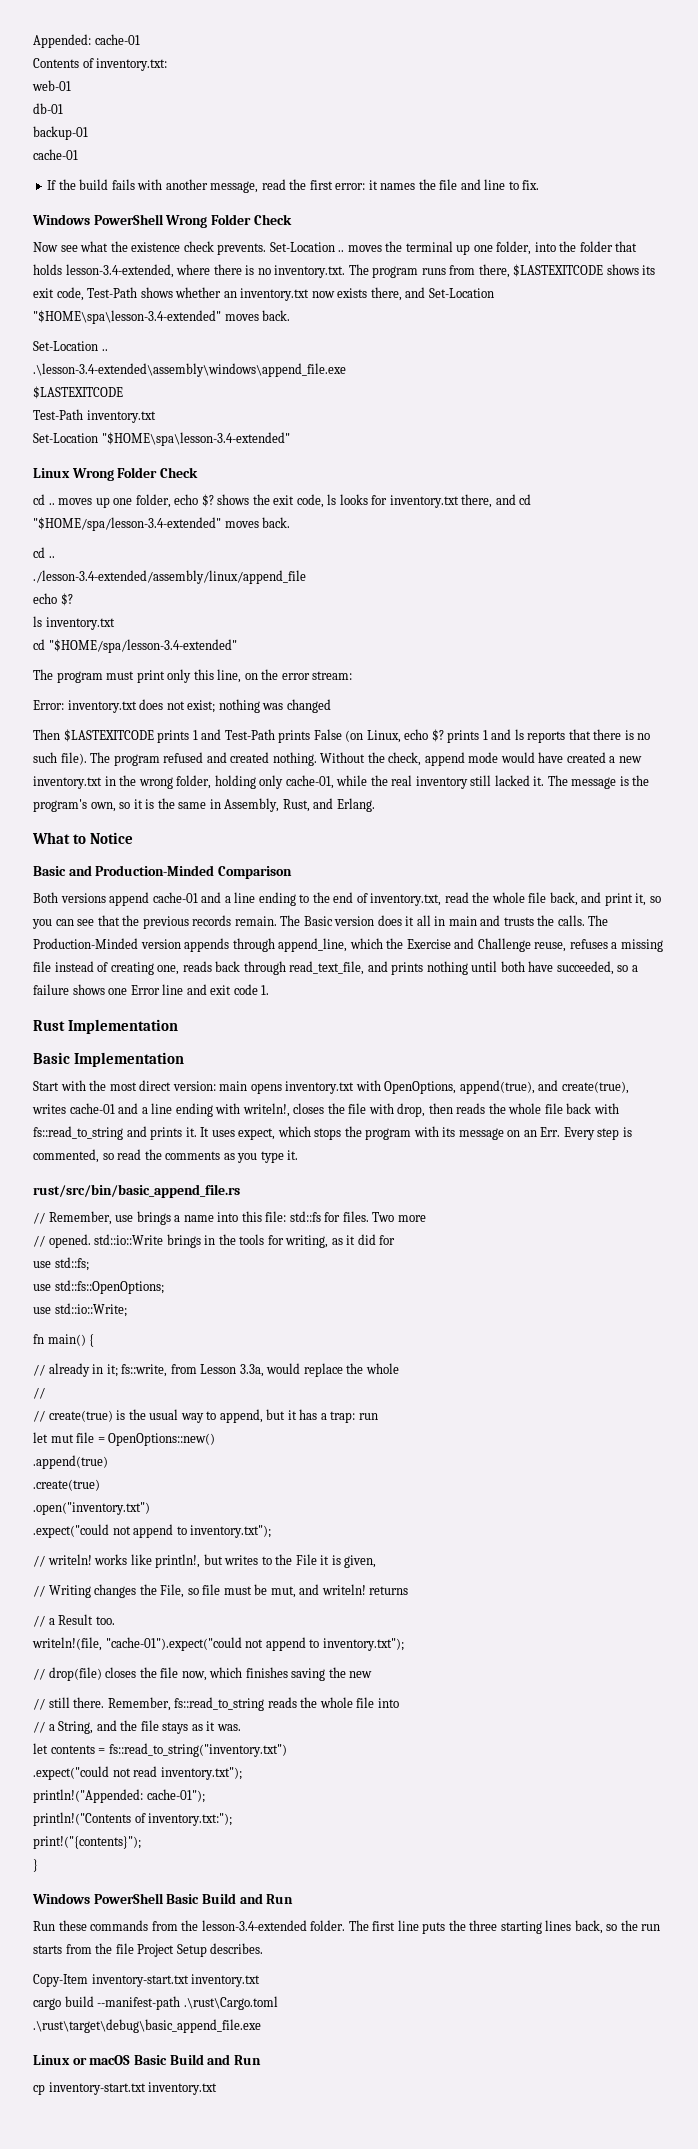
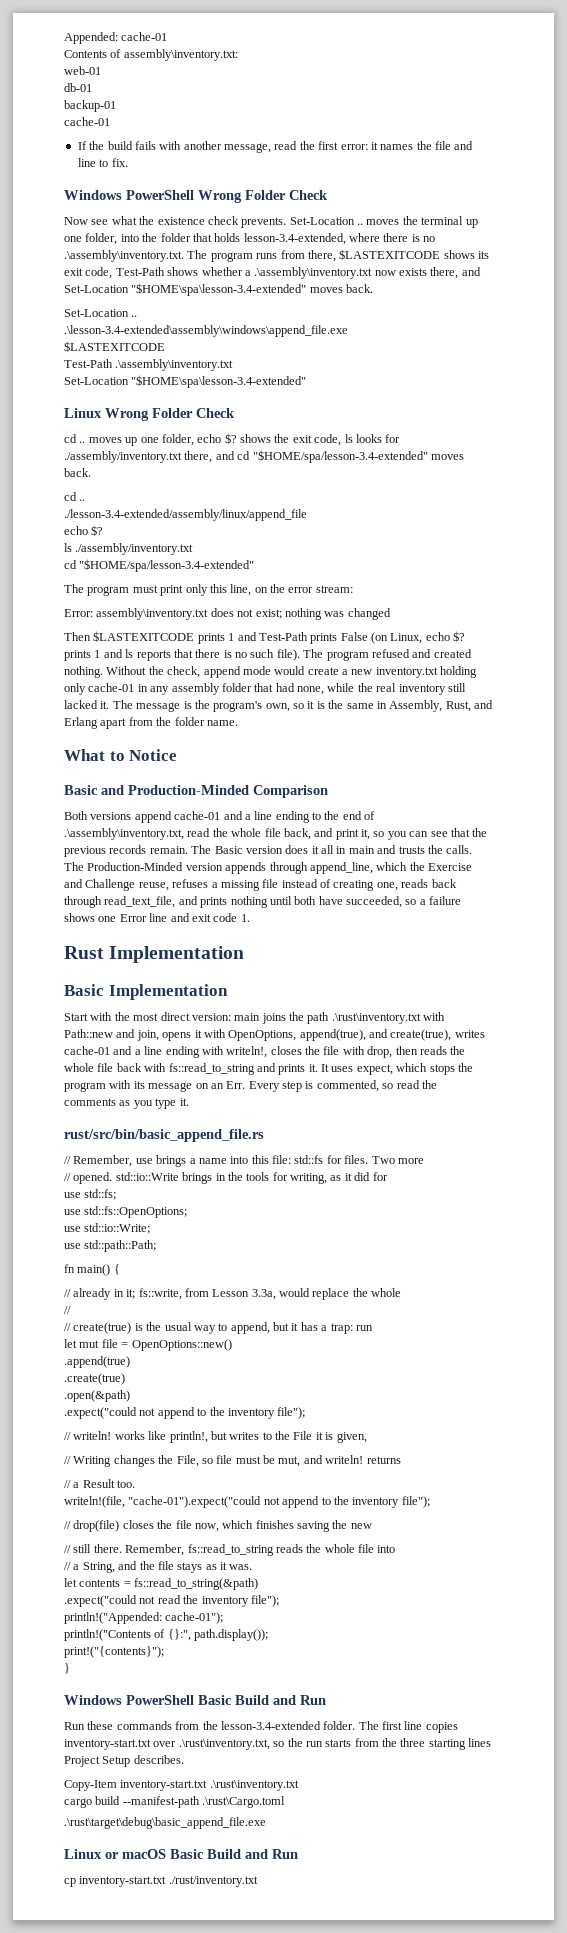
- Contents of inventory.txt:
+ Contents of assembly\inventory.txt:
- Set-Location .. moves the terminal up one folder, into the folder that holds lesson-3.4-extended, where there is no inventory.txt. The program runs from there, $LASTEXITCODE shows its exit code, Test-Path shows whether an inventory.txt now exists there, and Set-Location "$HOME\spa\lesson-3.4-extended" moves back.
+ Set-Location .. moves the terminal up one folder, into the folder that holds lesson-3.4-extended, where there is no .\assembly\inventory.txt. The program runs from there, $LASTEXITCODE shows its exit code, Test-Path shows whether a .\assembly\inventory.txt now exists there, and Set-Location "$HOME\spa\lesson-3.4-extended" moves back.
- Test-Path inventory.txt
+ Test-Path .\assembly\inventory.txt
- cd .. moves up one folder, echo $? shows the exit code, ls looks for inventory.txt there, and cd "$HOME/spa/lesson-3.4-extended" moves back.
+ cd .. moves up one folder, echo $? shows the exit code, ls looks for ./assembly/inventory.txt there, and cd "$HOME/spa/lesson-3.4-extended" moves back.
- ls inventory.txt
+ ls ./assembly/inventory.txt
- Error: inventory.txt does not exist; nothing was changed
+ Error: assembly\inventory.txt does not exist; nothing was changed
- Without the check, append mode would have created a new inventory.txt in the wrong folder, holding only cache-01, while the real inventory still lacked it.
+ Without the check, append mode would create a new inventory.txt holding only cache-01 in any assembly folder that had none, while the real inventory still lacked it.
- The message is the program's own, so it is the same in Assembly, Rust, and Erlang.
+ The message is the program's own, so it is the same in Assembly, Rust, and Erlang apart from the folder name.
- Both versions append cache-01 and a line ending to the end of inventory.txt, read the whole file back, and print it, so you can see that the previous records remain.
+ Both versions append cache-01 and a line ending to the end of .\assembly\inventory.txt, read the whole file back, and print it, so you can see that the previous records remain.
- Start with the most direct version: main opens inventory.txt with OpenOptions, append(true), and create(true), writes cache-01 and a line ending with writeln!, closes the file with drop, then reads the whole file back with fs::read_to_string and prints it.
+ Start with the most direct version: main joins the path .\rust\inventory.txt with Path::new and join, opens it with OpenOptions, append(true), and create(true), writes cache-01 and a line ending with writeln!, closes the file with drop, then reads the whole file back with fs::read_to_string and prints it.
+ use std::path::Path;
- .open("inventory.txt")
+ .open(&path)
- .expect("could not append to inventory.txt");
+ .expect("could not append to the inventory file");
- writeln!(file, "cache-01").expect("could not append to inventory.txt");
+ writeln!(file, "cache-01").expect("could not append to the inventory file");
- let contents = fs::read_to_string("inventory.txt")
+ let contents = fs::read_to_string(&path)
- .expect("could not read inventory.txt");
+ .expect("could not read the inventory file");
- println!("Contents of inventory.txt:");
+ println!("Contents of {}:", path.display());
- The first line puts the three starting lines back, so the run starts from the file Project Setup describes.
+ The first line copies inventory-start.txt over .\rust\inventory.txt, so the run starts from the three starting lines Project Setup describes.
- Copy-Item inventory-start.txt inventory.txt
+ Copy-Item inventory-start.txt .\rust\inventory.txt
- cp inventory-start.txt inventory.txt
+ cp inventory-start.txt ./rust/inventory.txt

